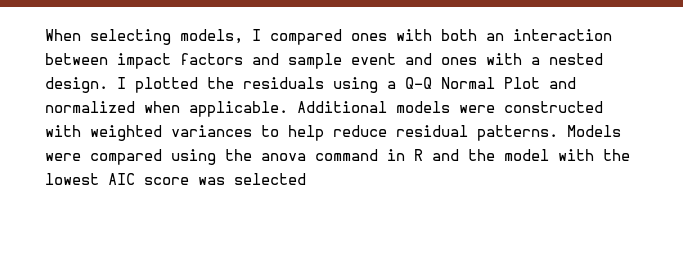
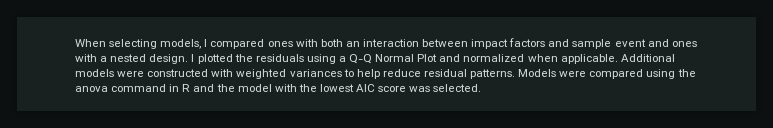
- Models were compared using the anova command in R and the model with the lowest AIC score was selected
+ Models were compared using the anova command in R and the model with the lowest AIC score was selected.

